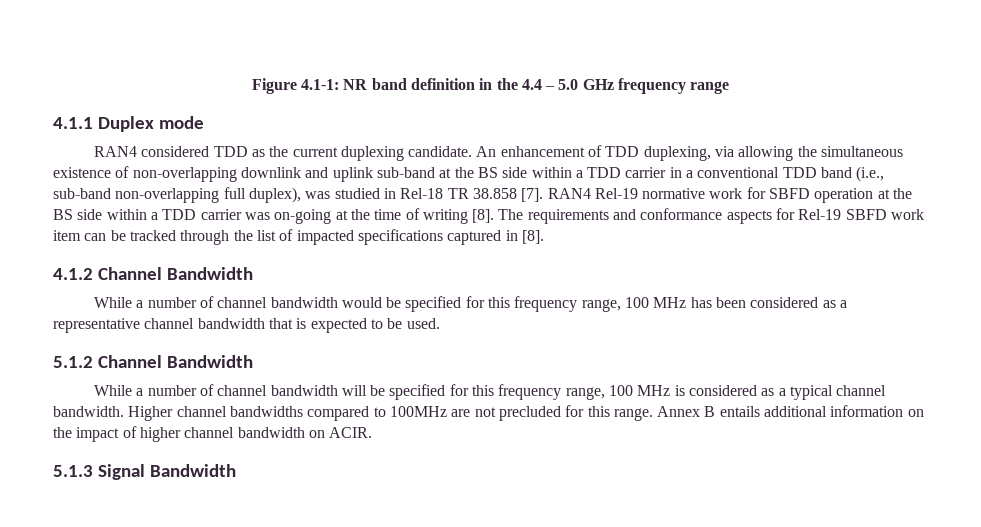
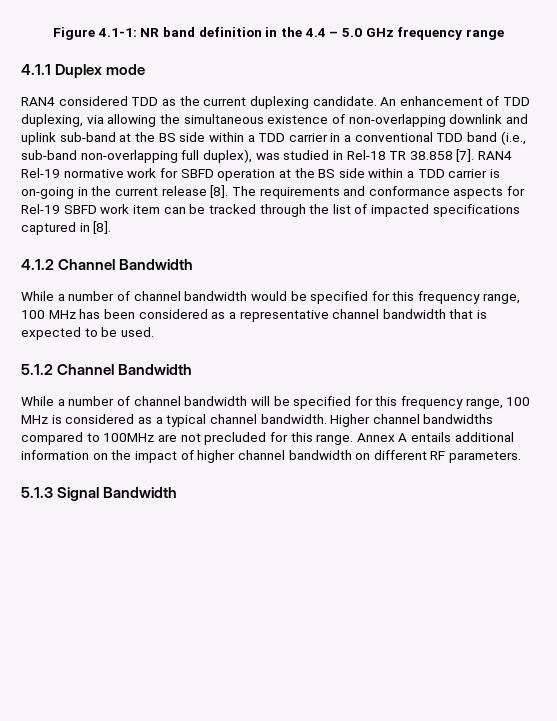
- RAN4 Rel-19 normative work for SBFD operation at the BS side within a TDD carrier was on-going at the time of writing [8].
+ RAN4 Rel-19 normative work for SBFD operation at the BS side within a TDD carrier is on-going in the current release [8].
- Annex B entails additional information on the impact of higher channel bandwidth on ACIR.
+ Annex A entails additional information on the impact of higher channel bandwidth on different RF parameters.

